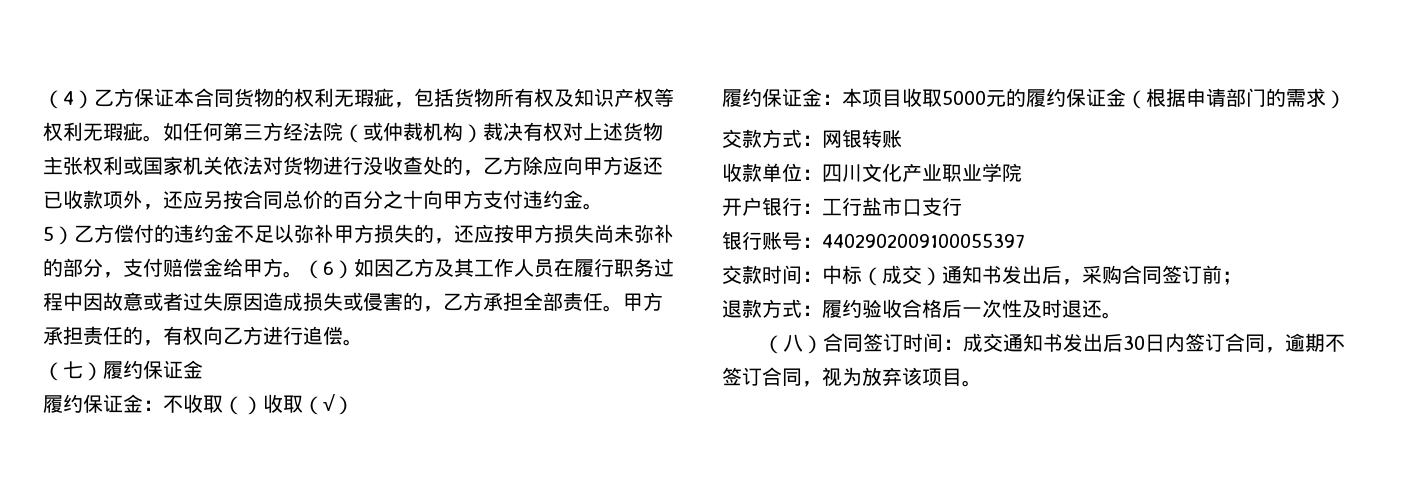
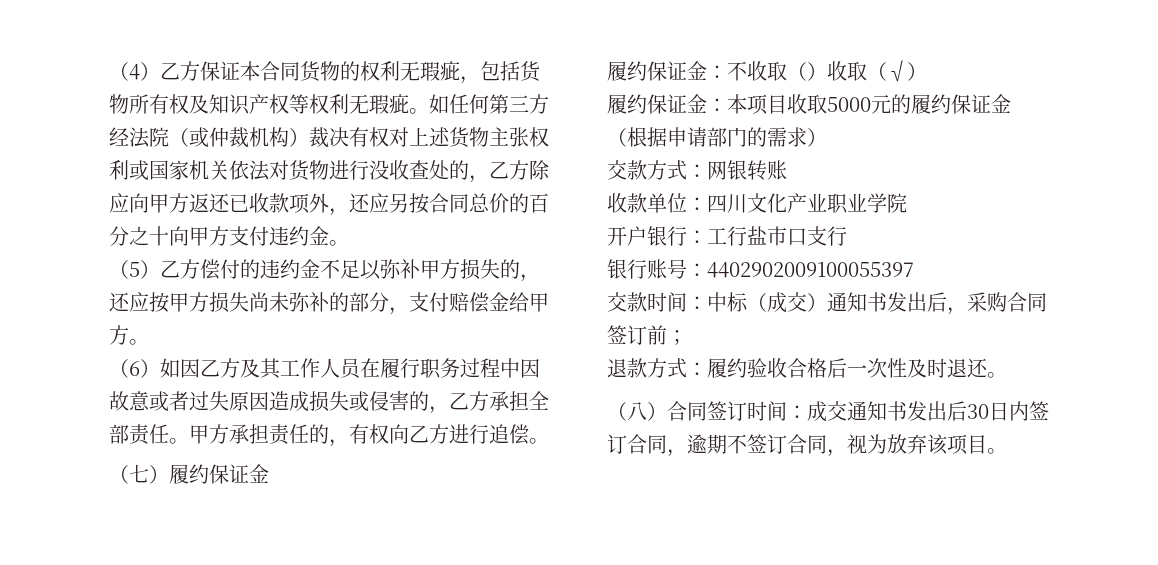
- 5）乙方偿付的违约金不足以弥补甲方损失的，还应按甲方损失尚未弥补的部分，支付赔偿金给甲方。（6）如因乙方及其工作人员在履行职务过程中因故意或者过失原因造成损失或侵害的，乙方承担全部责任。
+ （5）乙方偿付的违约金不足以弥补甲方损失的，还应按甲方损失尚未弥补的部分，支付赔偿金给甲方。
+ （6）如因乙方及其工作人员在履行职务过程中因故意或者过失原因造成损失或侵害的，乙方承担全部责任。

